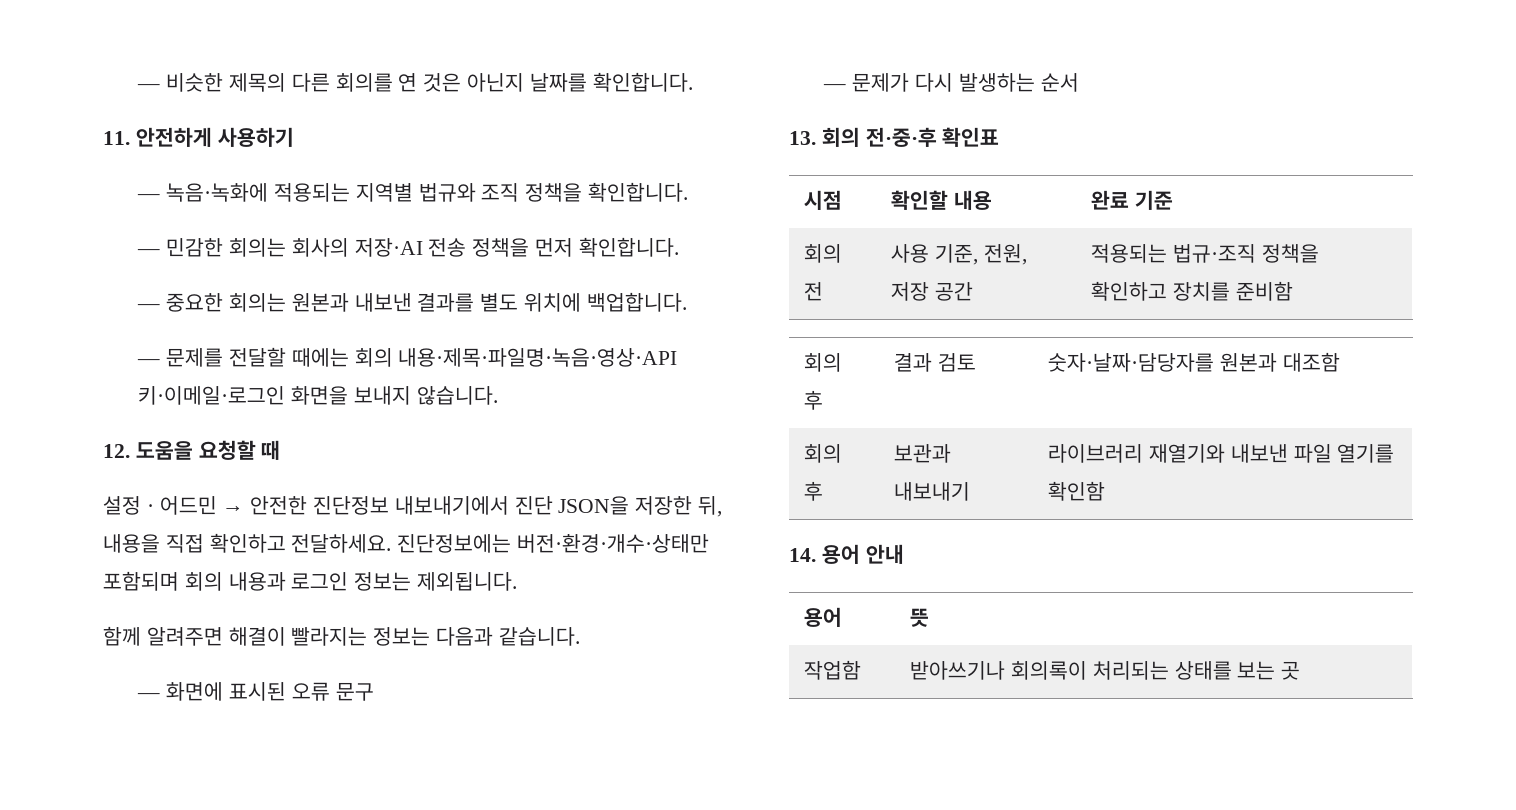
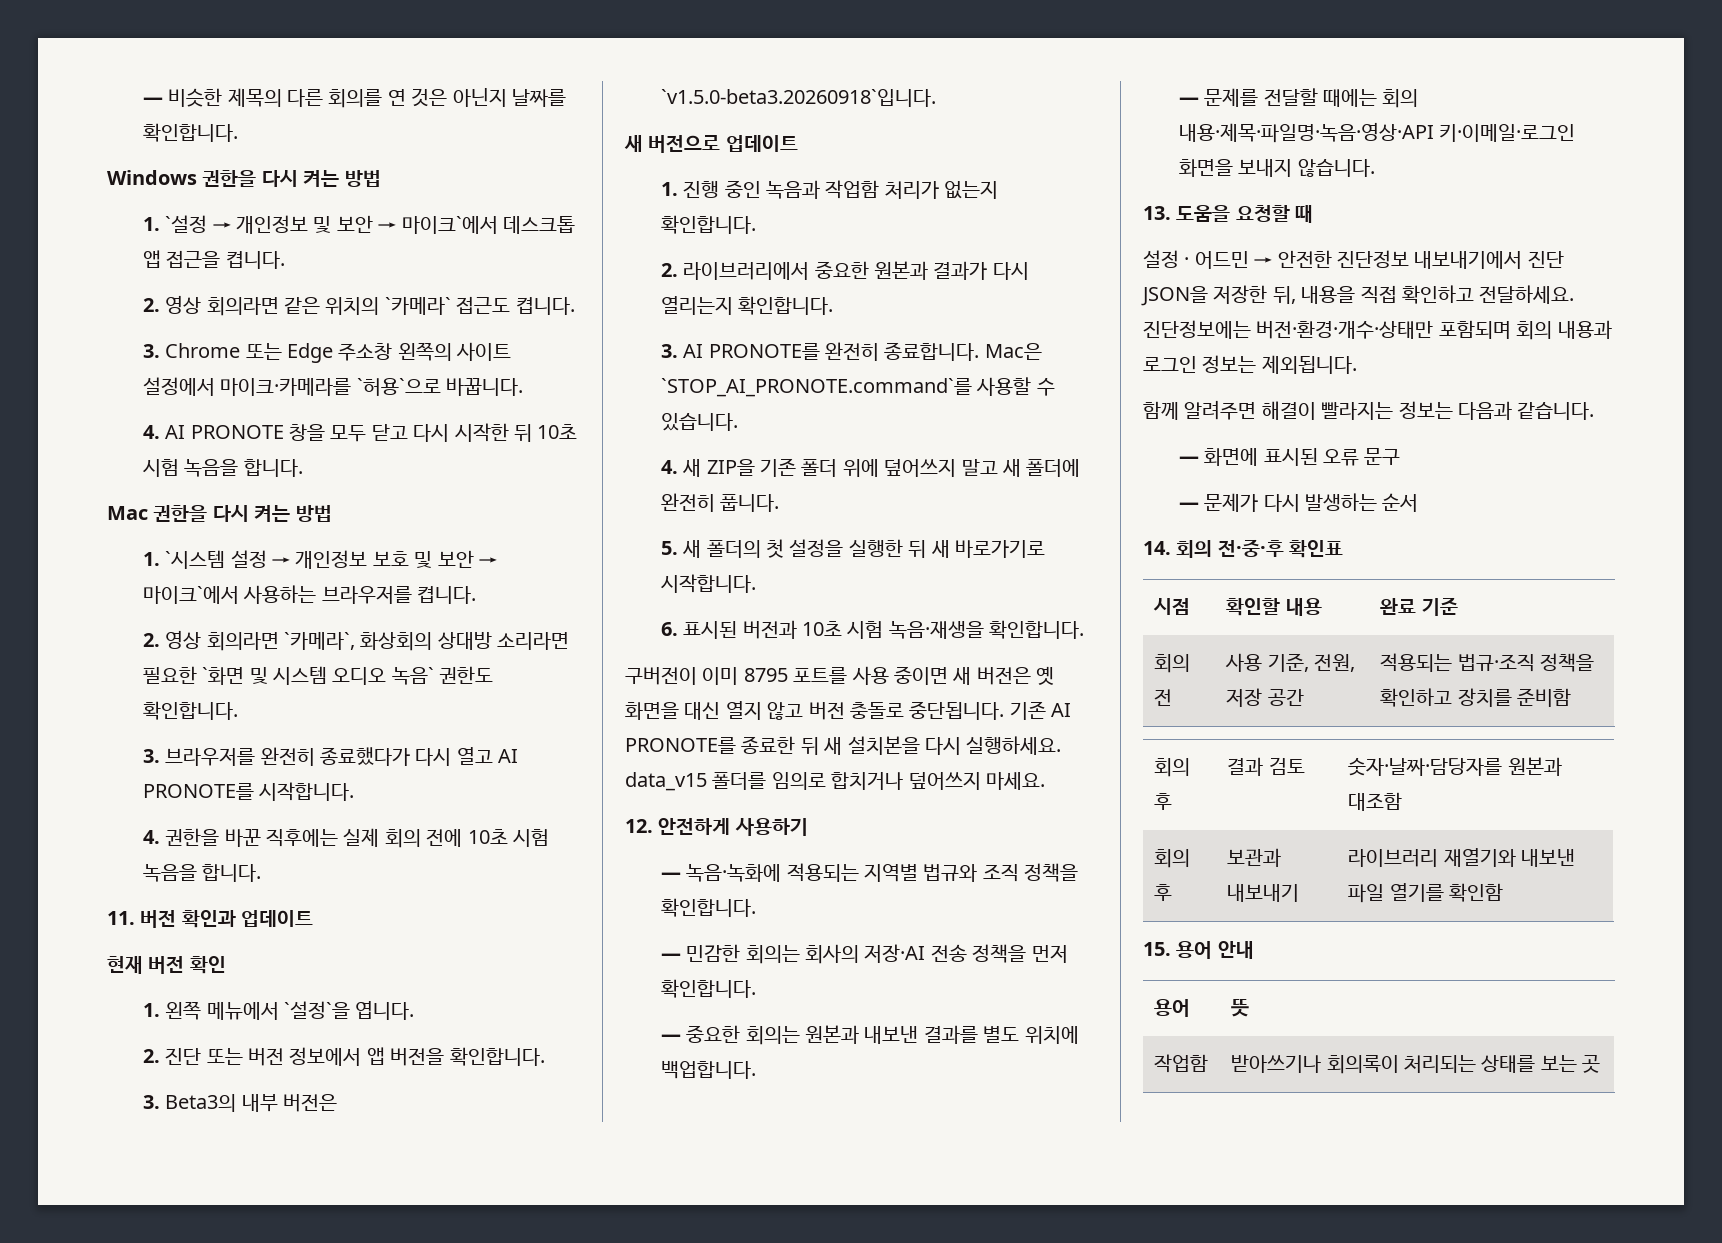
- 11. 안전하게 사용하기
+ Windows 권한을 다시 켜는 방법
+ 1. `설정 → 개인정보 및 보안 → 마이크`에서 데스크톱 앱 접근을 켭니다.
+ 2. 영상 회의라면 같은 위치의 `카메라` 접근도 켭니다.
+ 3. Chrome 또는 Edge 주소창 왼쪽의 사이트 설정에서 마이크·카메라를 `허용`으로 바꿉니다.
+ 4. AI PRONOTE 창을 모두 닫고 다시 시작한 뒤 10초 시험 녹음을 합니다.
+ Mac 권한을 다시 켜는 방법
+ 1. `시스템 설정 → 개인정보 보호 및 보안 → 마이크`에서 사용하는 브라우저를 켭니다.
+ 2. 영상 회의라면 `카메라`, 화상회의 상대방 소리라면 필요한 `화면 및 시스템 오디오 녹음` 권한도 확인합니다.
+ 3. 브라우저를 완전히 종료했다가 다시 열고 AI PRONOTE를 시작합니다.
+ 4. 권한을 바꾼 직후에는 실제 회의 전에 10초 시험 녹음을 합니다.
+ 11. 버전 확인과 업데이트
+ 현재 버전 확인
+ 1. 왼쪽 메뉴에서 `설정`을 엽니다.
+ 2. 진단 또는 버전 정보에서 앱 버전을 확인합니다.
+ 3. Beta3의 내부 버전은 `v1.5.0-beta3.20260918`입니다.
+ 새 버전으로 업데이트
+ 1. 진행 중인 녹음과 작업함 처리가 없는지 확인합니다.
+ 2. 라이브러리에서 중요한 원본과 결과가 다시 열리는지 확인합니다.
+ 3. AI PRONOTE를 완전히 종료합니다. Mac은 `STOP_AI_PRONOTE.command`를 사용할 수 있습니다.
+ 4. 새 ZIP을 기존 폴더 위에 덮어쓰지 말고 새 폴더에 완전히 풉니다.
+ 5. 새 폴더의 첫 설정을 실행한 뒤 새 바로가기로 시작합니다.
+ 6. 표시된 버전과 10초 시험 녹음·재생을 확인합니다.
+ 구버전이 이미 8795 포트를 사용 중이면 새 버전은 옛 화면을 대신 열지 않고 버전 충돌로 중단됩니다. 기존 AI PRONOTE를 종료한 뒤 새 설치본을 다시 실행하세요. data_v15 폴더를 임의로 합치거나 덮어쓰지 마세요.
+ 12. 안전하게 사용하기
- 12. 도움을 요청할 때
+ 13. 도움을 요청할 때
- 13. 회의 전·중·후 확인표
+ 14. 회의 전·중·후 확인표
- 14. 용어 안내
+ 15. 용어 안내

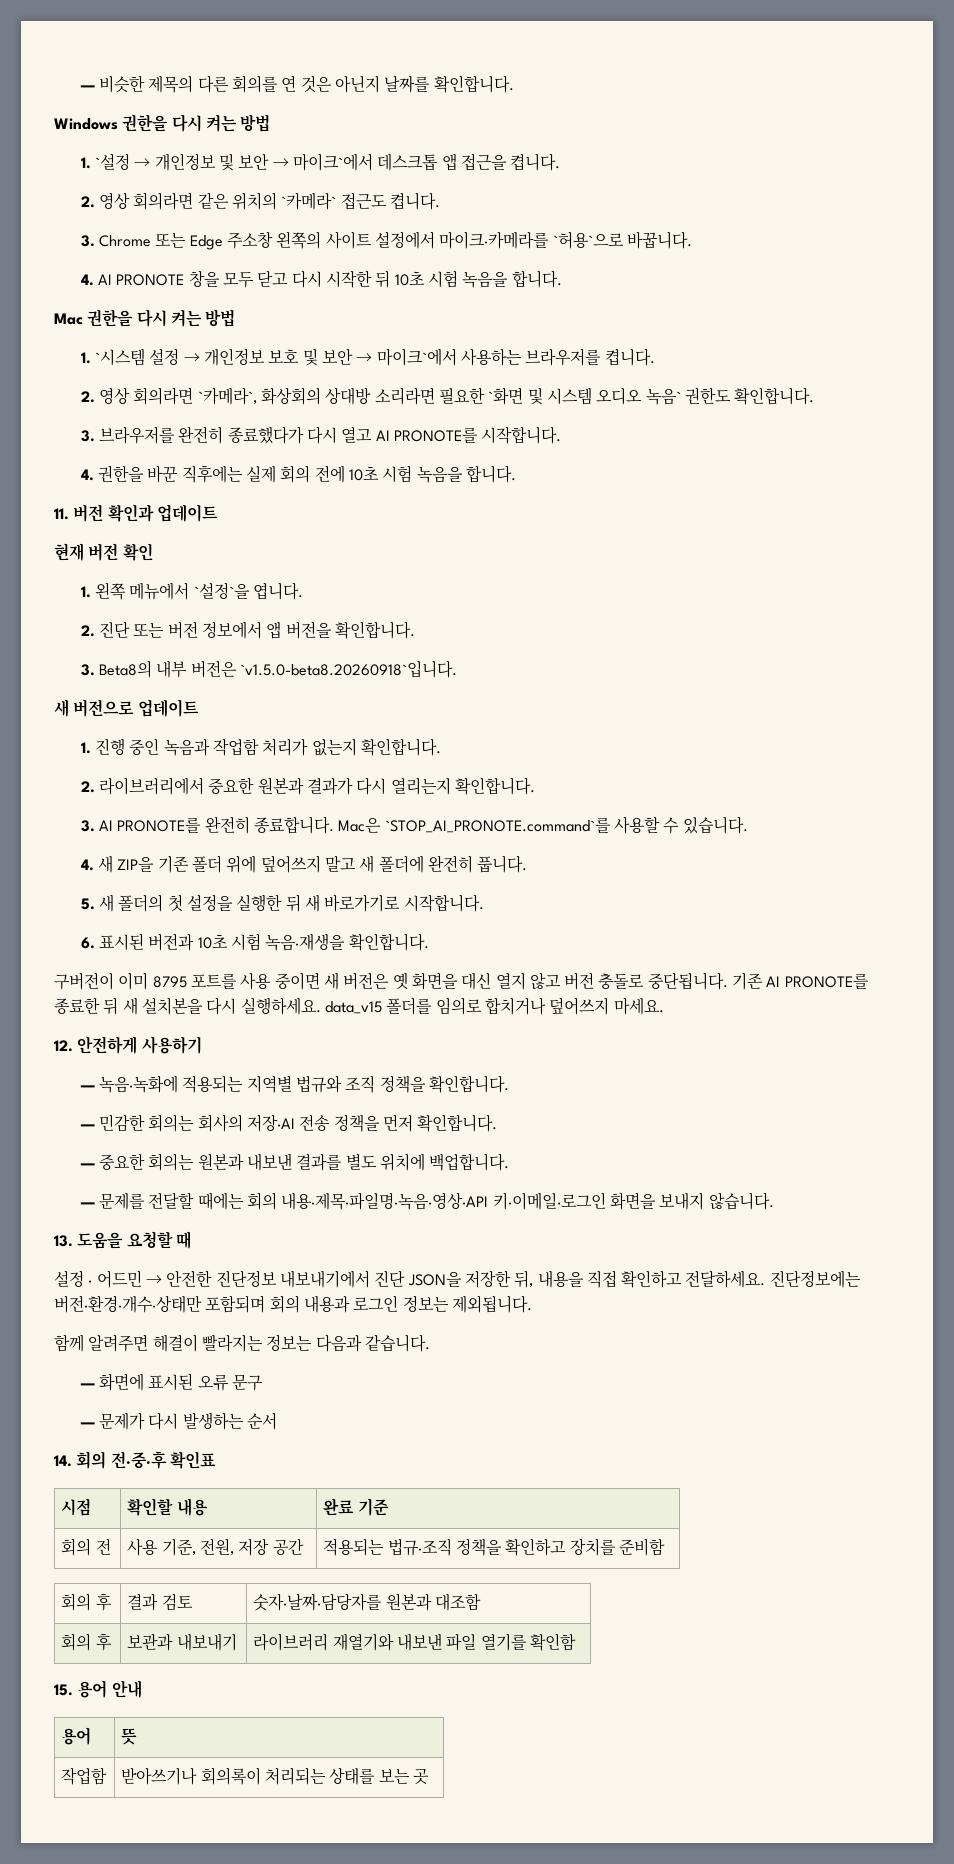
- 3. Beta3의 내부 버전은 `v1.5.0-beta3.20260918`입니다.
+ 3. Beta8의 내부 버전은 `v1.5.0-beta8.20260918`입니다.

